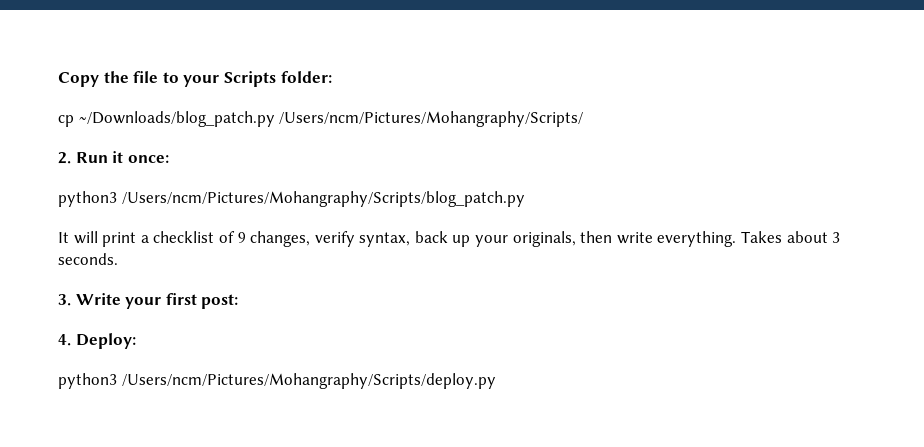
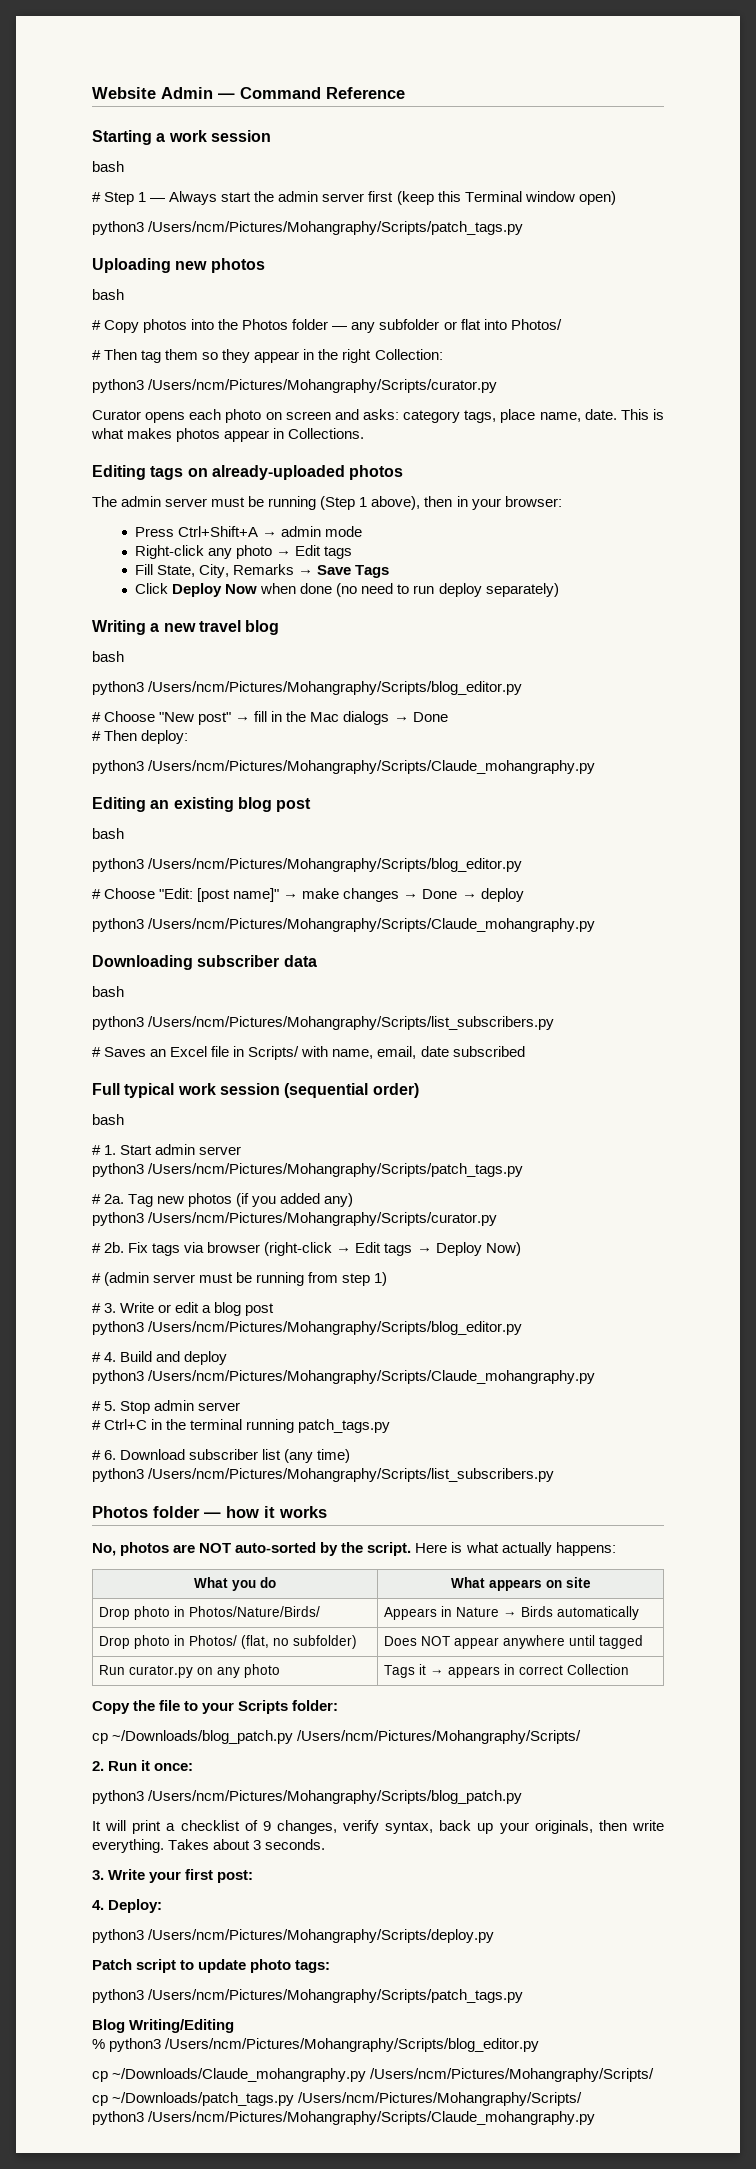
+ Website Admin — Command Reference
+ Starting a work session
+ bash
+ # Step 1 — Always start the admin server first (keep this Terminal window open)
+ python3 /Users/ncm/Pictures/Mohangraphy/Scripts/patch_tags.py
+ Uploading new photos
+ bash
+ # Copy photos into the Photos folder — any subfolder or flat into Photos/
+ # Then tag them so they appear in the right Collection:
+ python3 /Users/ncm/Pictures/Mohangraphy/Scripts/curator.py
+ Curator opens each photo on screen and asks: category tags, place name, date. This is what makes photos appear in Collections.
+ Editing tags on already-uploaded photos
+ The admin server must be running (Step 1 above), then in your browser:
+ Press Ctrl+Shift+A → admin mode
+ Right-click any photo → Edit tags
+ Fill State, City, Remarks → Save Tags
+ Click Deploy Now when done (no need to run deploy separately)
+ Writing a new travel blog
+ bash
+ python3 /Users/ncm/Pictures/Mohangraphy/Scripts/blog_editor.py
+ # Choose "New post" → fill in the Mac dialogs → Done
+ # Then deploy:
+ python3 /Users/ncm/Pictures/Mohangraphy/Scripts/Claude_mohangraphy.py
+ Editing an existing blog post
+ bash
+ python3 /Users/ncm/Pictures/Mohangraphy/Scripts/blog_editor.py
+ # Choose "Edit: [post name]" → make changes → Done → deploy
+ python3 /Users/ncm/Pictures/Mohangraphy/Scripts/Claude_mohangraphy.py
+ Downloading subscriber data
+ bash
+ python3 /Users/ncm/Pictures/Mohangraphy/Scripts/list_subscribers.py
+ # Saves an Excel file in Scripts/ with name, email, date subscribed
+ Full typical work session (sequential order)
+ bash
+ # 1. Start admin server
+ python3 /Users/ncm/Pictures/Mohangraphy/Scripts/patch_tags.py
+ # 2a. Tag new photos (if you added any)
+ python3 /Users/ncm/Pictures/Mohangraphy/Scripts/curator.py
+ # 2b. Fix tags via browser (right-click → Edit tags → Deploy Now)
+ # (admin server must be running from step 1)
+ # 3. Write or edit a blog post
+ python3 /Users/ncm/Pictures/Mohangraphy/Scripts/blog_editor.py
+ # 4. Build and deploy
+ python3 /Users/ncm/Pictures/Mohangraphy/Scripts/Claude_mohangraphy.py
+ # 5. Stop admin server
+ # Ctrl+C in the terminal running patch_tags.py
+ # 6. Download subscriber list (any time)
+ python3 /Users/ncm/Pictures/Mohangraphy/Scripts/list_subscribers.py
+ Photos folder — how it works
+ No, photos are NOT auto-sorted by the script. Here is what actually happens:
+ What you do | What appears on site
+ Drop photo in Photos/Nature/Birds/ | Appears in Nature → Birds automatically
+ Drop photo in Photos/ (flat, no subfolder) | Does NOT appear anywhere until tagged
+ Run curator.py on any photo | Tags it → appears in correct Collection
+ Patch script to update photo tags:
+ python3 /Users/ncm/Pictures/Mohangraphy/Scripts/patch_tags.py
+ Blog Writing/Editing
+ % python3 /Users/ncm/Pictures/Mohangraphy/Scripts/blog_editor.py
+ cp ~/Downloads/Claude_mohangraphy.py /Users/ncm/Pictures/Mohangraphy/Scripts/
+ cp ~/Downloads/patch_tags.py /Users/ncm/Pictures/Mohangraphy/Scripts/
+ python3 /Users/ncm/Pictures/Mohangraphy/Scripts/Claude_mohangraphy.py

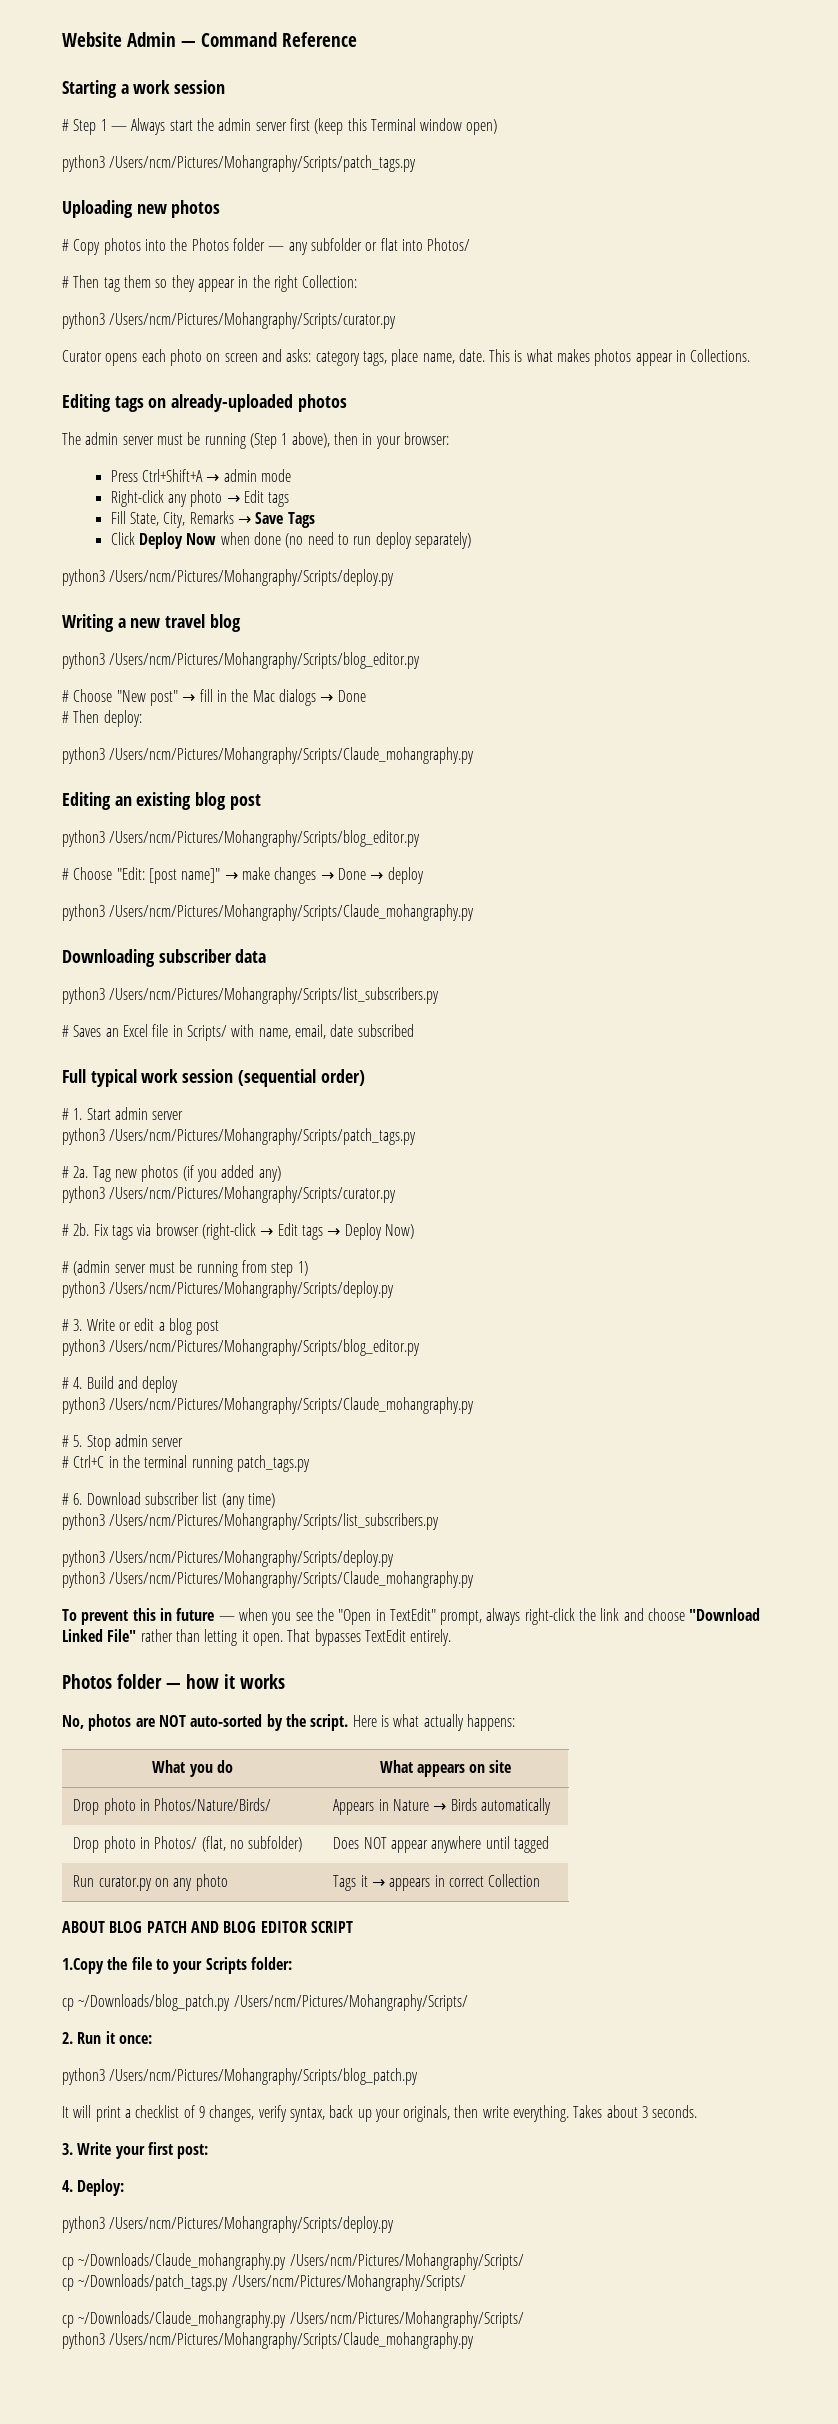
  Starting a work session
- bash
  Uploading new photos
- bash
  Click Deploy Now when done (no need to run deploy separately)
+ python3 /Users/ncm/Pictures/Mohangraphy/Scripts/deploy.py
  Writing a new travel blog
- bash
  Editing an existing blog post
- bash
  Downloading subscriber data
- bash
  Full typical work session (sequential order)
- bash
  # (admin server must be running from step 1)
+ python3 /Users/ncm/Pictures/Mohangraphy/Scripts/deploy.py
  # 6. Download subscriber list (any time)
  python3 /Users/ncm/Pictures/Mohangraphy/Scripts/list_subscribers.py
+ python3 /Users/ncm/Pictures/Mohangraphy/Scripts/deploy.py
+ python3 /Users/ncm/Pictures/Mohangraphy/Scripts/Claude_mohangraphy.py
+ To prevent this in future — when you see the "Open in TextEdit" prompt, always right-click the link and choose "Download Linked File" rather than letting it open. That bypasses TextEdit entirely.
- Copy the file to your Scripts folder:
+ ABOUT BLOG PATCH AND BLOG EDITOR SCRIPT
+ 1.Copy the file to your Scripts folder:
- Patch script to update photo tags:
- python3 /Users/ncm/Pictures/Mohangraphy/Scripts/patch_tags.py
- Blog Writing/Editing
- % python3 /Users/ncm/Pictures/Mohangraphy/Scripts/blog_editor.py
  cp ~/Downloads/patch_tags.py /Users/ncm/Pictures/Mohangraphy/Scripts/
+ cp ~/Downloads/Claude_mohangraphy.py /Users/ncm/Pictures/Mohangraphy/Scripts/

